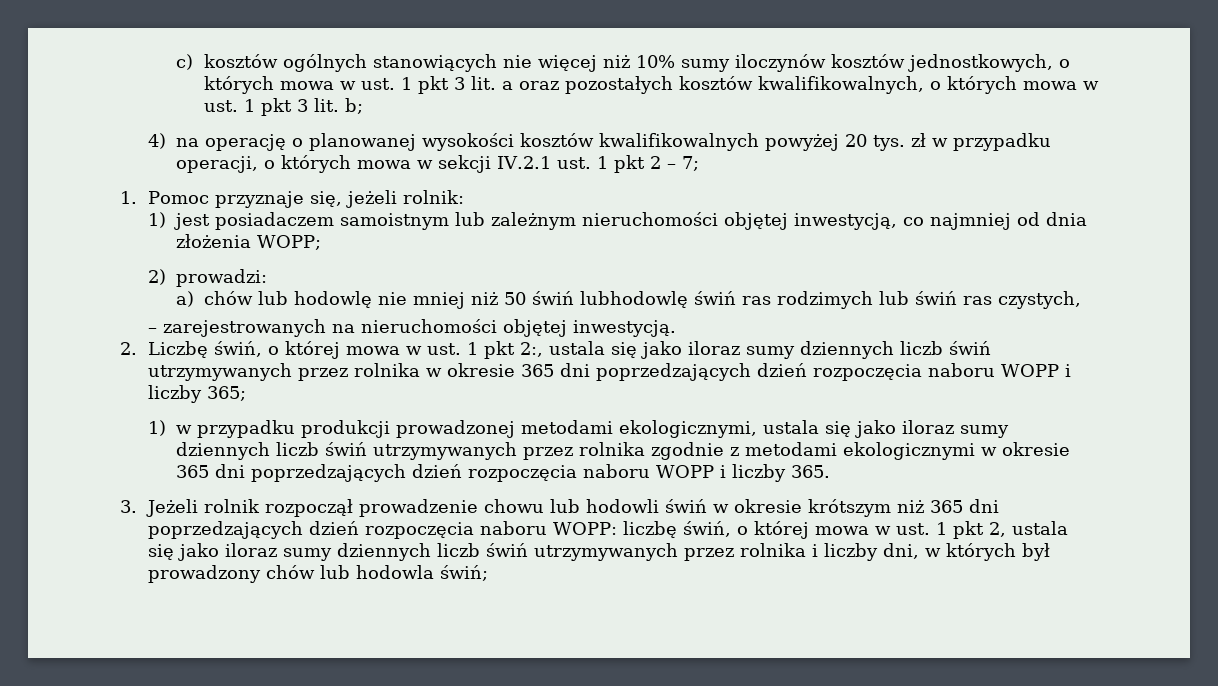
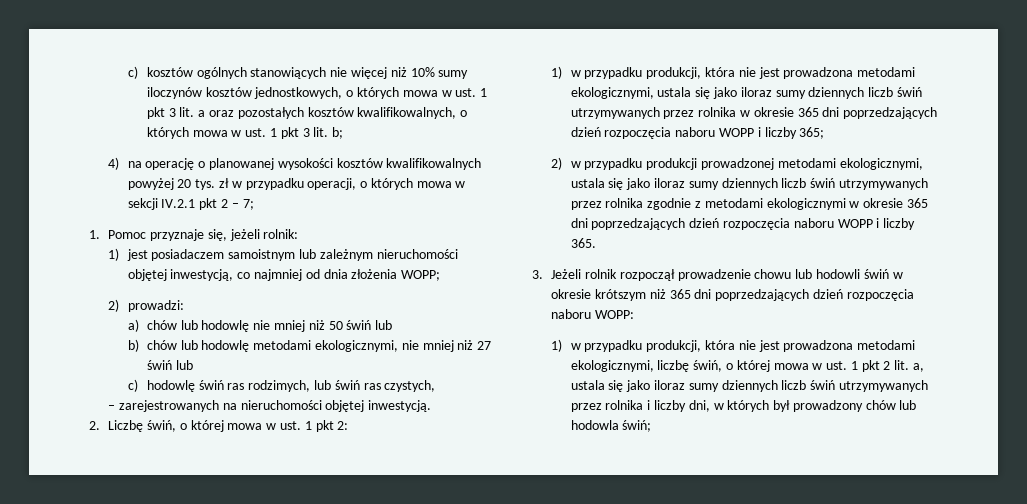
- 4) na operację o planowanej wysokości kosztów kwalifikowalnych powyżej 20 tys. zł w przypadku operacji, o których mowa w sekcji IV.2.1 ust. 1 pkt 2 – 7;
+ 4) na operację o planowanej wysokości kosztów kwalifikowalnych powyżej 20 tys. zł w przypadku operacji, o których mowa w sekcji IV.2.1 pkt 2 – 7;
- a) chów lub hodowlę nie mniej niż 50 świń lubhodowlę świń ras rodzimych lub świń ras czystych,
+ a) chów lub hodowlę nie mniej niż 50 świń lub
+ b) chów lub hodowlę metodami ekologicznymi, nie mniej niż 27 świń lub
+ c) hodowlę świń ras rodzimych, lub świń ras czystych,
- 2. Liczbę świń, o której mowa w ust. 1 pkt 2:, ustala się jako iloraz sumy dziennych liczb świń utrzymywanych przez rolnika w okresie 365 dni poprzedzających dzień rozpoczęcia naboru WOPP i liczby 365;
+ 2. Liczbę świń, o której mowa w ust. 1 pkt 2:
+ 1) w przypadku produkcji, która nie jest prowadzona metodami ekologicznymi, ustala się jako iloraz sumy dziennych liczb świń utrzymywanych przez rolnika w okresie 365 dni poprzedzających dzień rozpoczęcia naboru WOPP i liczby 365;
- 1) w przypadku produkcji prowadzonej metodami ekologicznymi, ustala się jako iloraz sumy dziennych liczb świń utrzymywanych przez rolnika zgodnie z metodami ekologicznymi w okresie 365 dni poprzedzających dzień rozpoczęcia naboru WOPP i liczby 365.
+ 2) w przypadku produkcji prowadzonej metodami ekologicznymi, ustala się jako iloraz sumy dziennych liczb świń utrzymywanych przez rolnika zgodnie z metodami ekologicznymi w okresie 365 dni poprzedzających dzień rozpoczęcia naboru WOPP i liczby 365.
- 3. Jeżeli rolnik rozpoczął prowadzenie chowu lub hodowli świń w okresie krótszym niż 365 dni poprzedzających dzień rozpoczęcia naboru WOPP: liczbę świń, o której mowa w ust. 1 pkt 2, ustala się jako iloraz sumy dziennych liczb świń utrzymywanych przez rolnika i liczby dni, w których był prowadzony chów lub hodowla świń;
+ 3. Jeżeli rolnik rozpoczął prowadzenie chowu lub hodowli świń w okresie krótszym niż 365 dni poprzedzających dzień rozpoczęcia naboru WOPP:
+ 1) w przypadku produkcji, która nie jest prowadzona metodami ekologicznymi, liczbę świń, o której mowa w ust. 1 pkt 2 lit. a, ustala się jako iloraz sumy dziennych liczb świń utrzymywanych przez rolnika i liczby dni, w których był prowadzony chów lub hodowla świń;

